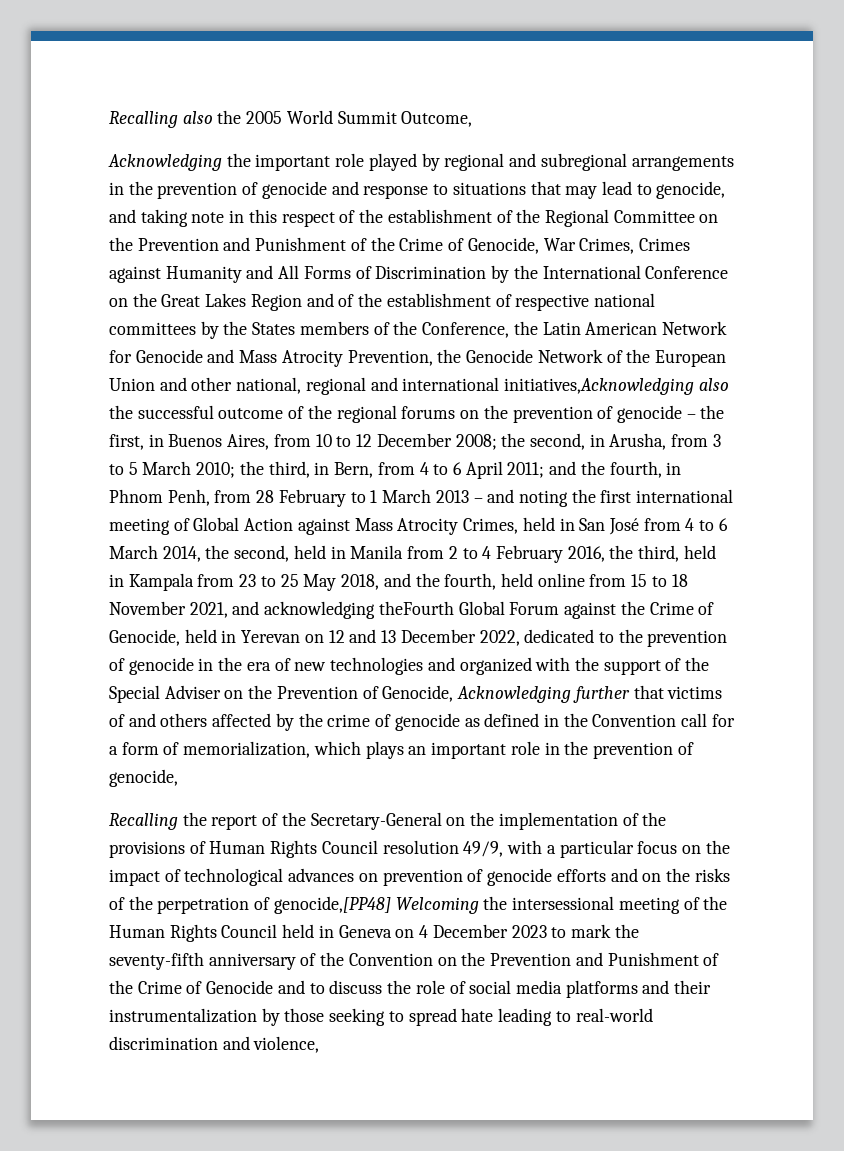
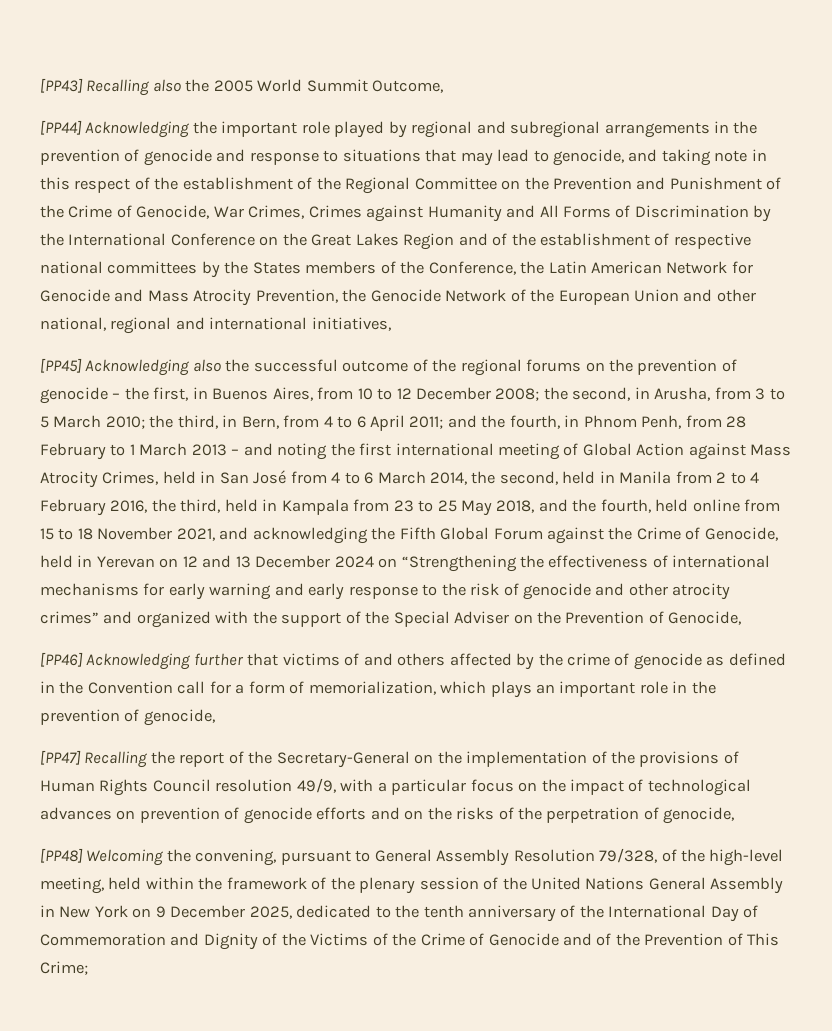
- Recalling also the 2005 World Summit Outcome,
+ [PP43] Recalling also the 2005 World Summit Outcome,
- Acknowledging the important role played by regional and subregional arrangements in the prevention of genocide and response to situations that may lead to genocide, and taking note in this respect of the establishment of the Regional Committee on the Prevention and Punishment of the Crime of Genocide, War Crimes, Crimes against Humanity and All Forms of Discrimination by the International Conference on the Great Lakes Region and of the establishment of respective national committees by the States members of the Conference, the Latin American Network for Genocide and Mass Atrocity Prevention, the Genocide Network of the European Union and other national, regional and international initiatives,Acknowledging also the successful outcome of the regional forums on the prevention of genocide – the first, in Buenos Aires, from 10 to 12 December 2008;
+ [PP44] Acknowledging the important role played by regional and subregional arrangements in the prevention of genocide and response to situations that may lead to genocide, and taking note in this respect of the establishment of the Regional Committee on the Prevention and Punishment of the Crime of Genocide, War Crimes, Crimes against Humanity and All Forms of Discrimination by the International Conference on the Great Lakes Region and of the establishment of respective national committees by the States members of the Conference, the Latin American Network for Genocide and Mass Atrocity Prevention, the Genocide Network of the European Union and other national, regional and international initiatives,
+ [PP45] Acknowledging also the successful outcome of the regional forums on the prevention of genocide – the first, in Buenos Aires, from 10 to 12 December 2008;
- and the fourth, in Phnom Penh, from 28 February to 1 March 2013 – and noting the first international meeting of Global Action against Mass Atrocity Crimes, held in San José from 4 to 6 March 2014, the second, held in Manila from 2 to 4 February 2016, the third, held in Kampala from 23 to 25 May 2018, and the fourth, held online from 15 to 18 November 2021, and acknowledging theFourth Global Forum against the Crime of Genocide, held in Yerevan on 12 and 13 December 2022, dedicated to the prevention of genocide in the era of new technologies and organized with the support of the Special Adviser on the Prevention of Genocide, Acknowledging further that victims of and others affected by the crime of genocide as defined in the Convention call for a form of memorialization, which plays an important role in the prevention of genocide,
+ and the fourth, in Phnom Penh, from 28 February to 1 March 2013 – and noting the first international meeting of Global Action against Mass Atrocity Crimes, held in San José from 4 to 6 March 2014, the second, held in Manila from 2 to 4 February 2016, the third, held in Kampala from 23 to 25 May 2018, and the fourth, held online from 15 to 18 November 2021, and acknowledging the Fifth Global Forum against the Crime of Genocide, held in Yerevan on 12 and 13 December 2024 on “Strengthening the effectiveness of international mechanisms for early warning and early response to the risk of genocide and other atrocity crimes” and organized with the support of the Special Adviser on the Prevention of Genocide,
+ [PP46] Acknowledging further that victims of and others affected by the crime of genocide as defined in the Convention call for a form of memorialization, which plays an important role in the prevention of genocide,
- Recalling the report of the Secretary-General on the implementation of the provisions of Human Rights Council resolution 49/9, with a particular focus on the impact of technological advances on prevention of genocide efforts and on the risks of the perpetration of genocide,[PP48] Welcoming the intersessional meeting of the Human Rights Council held in Geneva on 4 December 2023 to mark the seventy-fifth anniversary of the Convention on the Prevention and Punishment of the Crime of Genocide and to discuss the role of social media platforms and their instrumentalization by those seeking to spread hate leading to real-world discrimination and violence,
+ [PP47] Recalling the report of the Secretary-General on the implementation of the provisions of Human Rights Council resolution 49/9, with a particular focus on the impact of technological advances on prevention of genocide efforts and on the risks of the perpetration of genocide,
+ [PP48] Welcoming the convening, pursuant to General Assembly Resolution 79/328, of the high-level meeting, held within the framework of the plenary session of the United Nations General Assembly in New York on 9 December 2025, dedicated to the tenth anniversary of the International Day of Commemoration and Dignity of the Victims of the Crime of Genocide and of the Prevention of This Crime;

